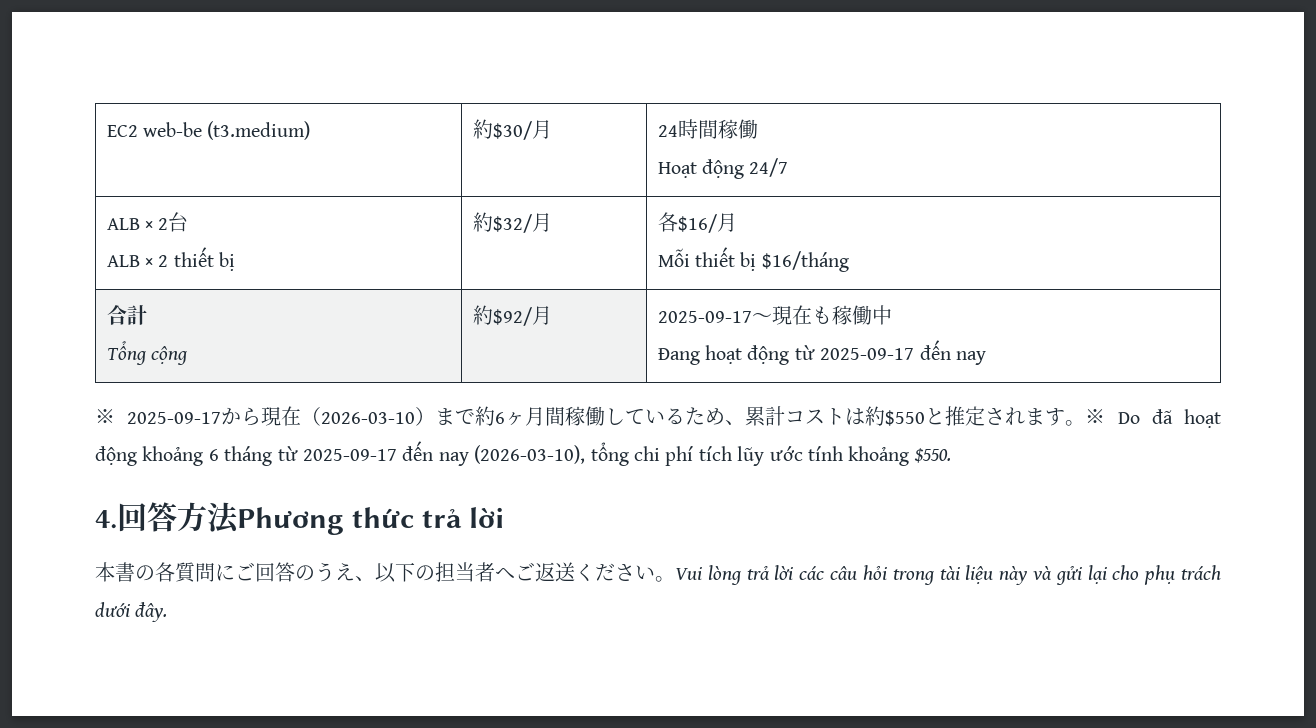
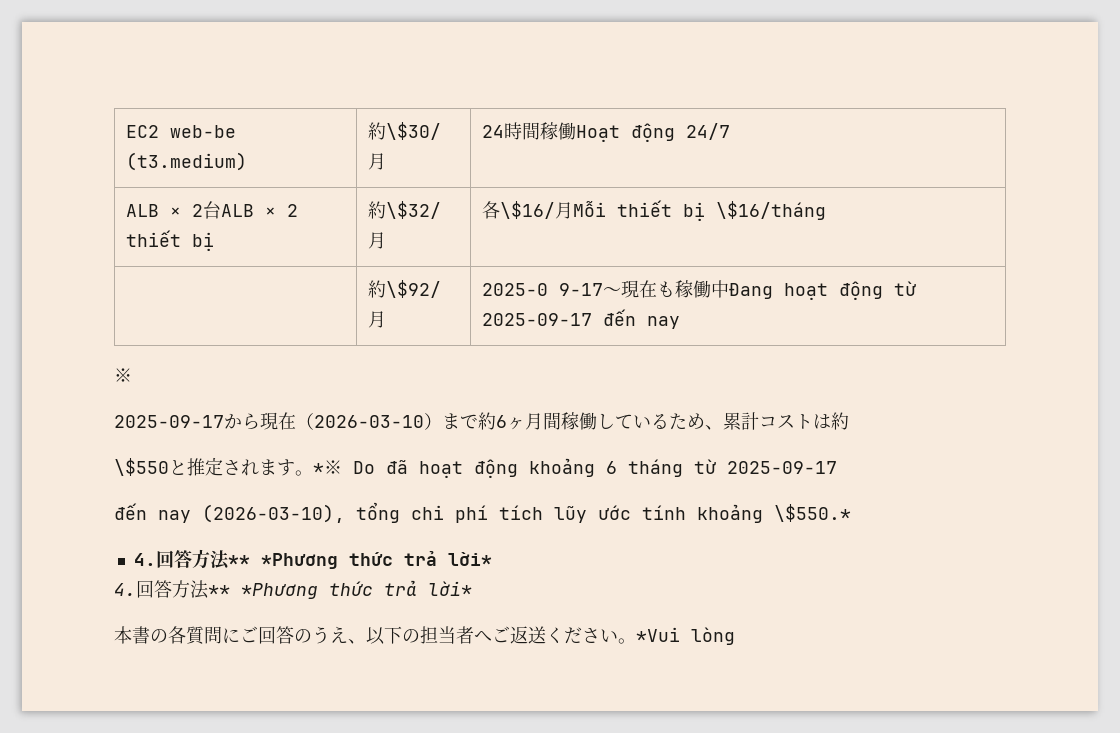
- EC2 web-be (t3.medium) | 約$30/月 | 24時間稼働
- Hoạt động 24/7
+ EC2 web-be (t3.medium) | 約\$30/月 | 24時間稼働Hoạt động 24/7
- ALB × 2台
- ALB × 2 thiết bị | 約$32/月 | 各$16/月
- Mỗi thiết bị $16/tháng
- 合計
- Tổng cộng | 約$92/月 | 2025-09-17〜現在も稼働中
- Đang hoạt động từ 2025-09-17 đến nay
+ ALB × 2台ALB × 2 thiết bị | 約\$32/月 | 各\$16/月Mỗi thiết bị \$16/tháng
+ | 約\$92/月 | 2025-0 9-17〜現在も稼働中Đang hoạt động từ 2025-09-17 đến nay
- ※ 2025-09-17から現在（2026-03-10）まで約6ヶ月間稼働しているため、累計コストは約$550と推定されます。
+ ※
+ 2025-09-17から現在（2026-03-10）まで約6ヶ月間稼働しているため、累計コストは約
+ \$550と推定されます。
- ※ Do đã hoạt động khoảng 6 tháng từ 2025-09-17 đến nay (2026-03-10), tổng chi phí tích lũy ước tính khoảng $550.
- 4.回答方法Phương thức trả lời
+ *※ Do đã hoạt động khoảng 6 tháng từ 2025-09-17
+ đến nay (2026-03-10), tổng chi phí tích lũy ước tính khoảng \$550.*
+ 4.回答方法** *Phương thức trả lời*
+ 4.回答方法** *Phương thức trả lời*
- Vui lòng trả lời các câu hỏi trong tài liệu này và gửi lại cho phụ trách dưới đây.
+ *Vui lòng

